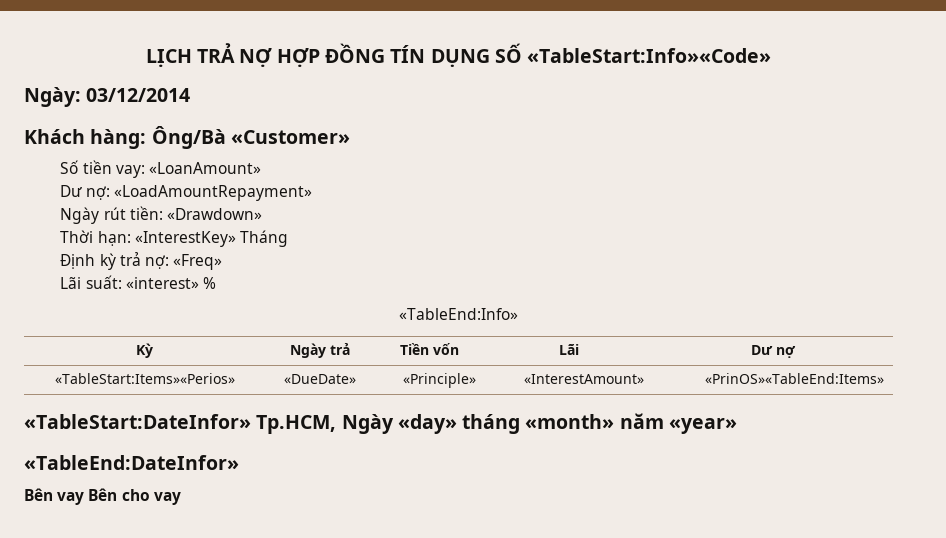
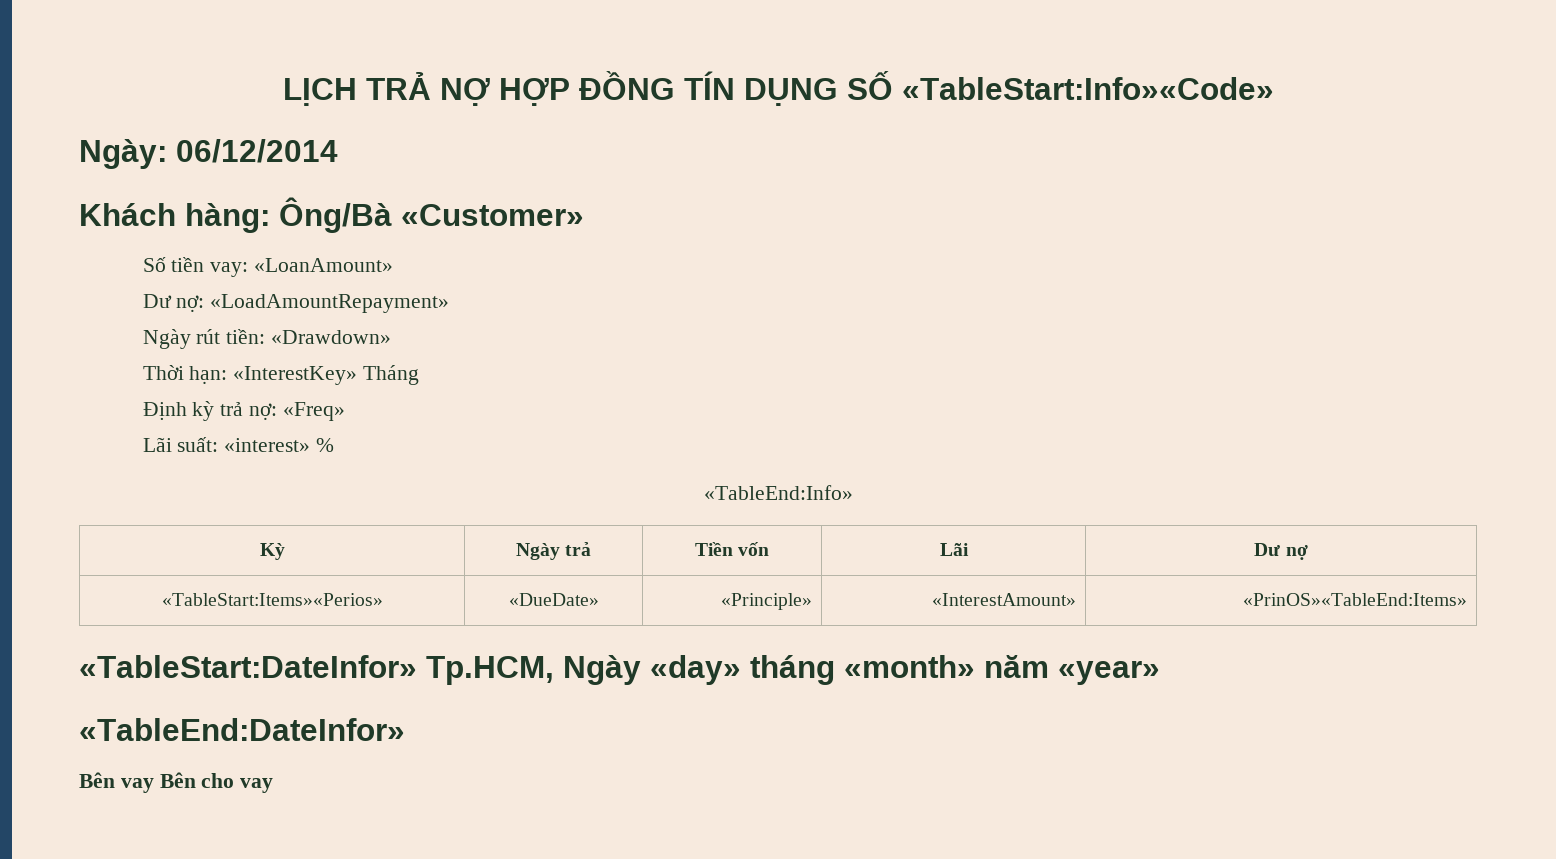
- Ngày: 03/12/2014
+ Ngày: 06/12/2014

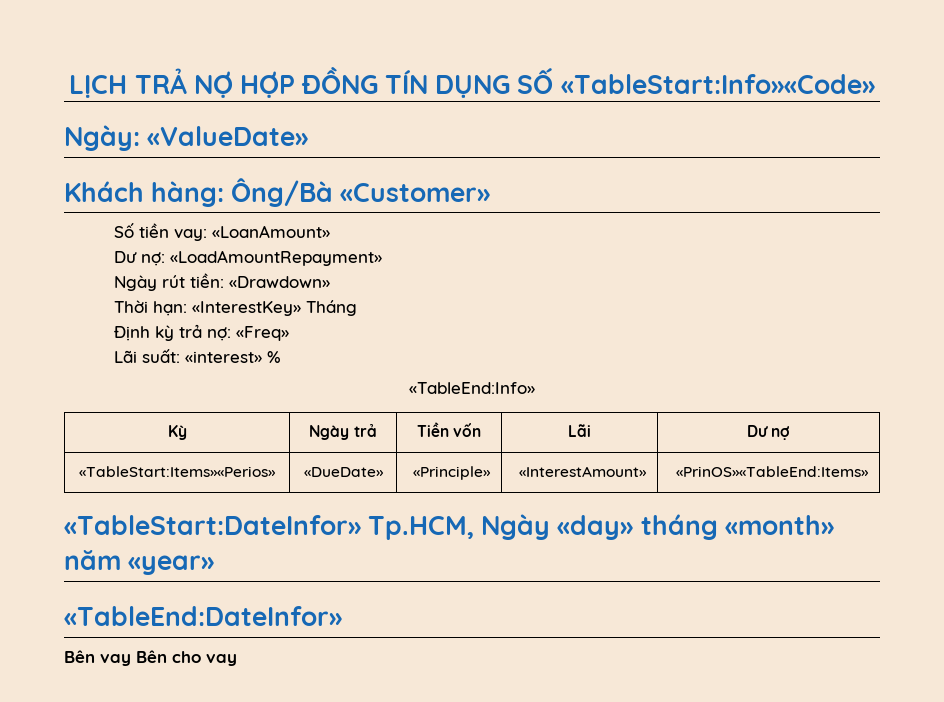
- Ngày: 06/12/2014
+ Ngày: «ValueDate»

